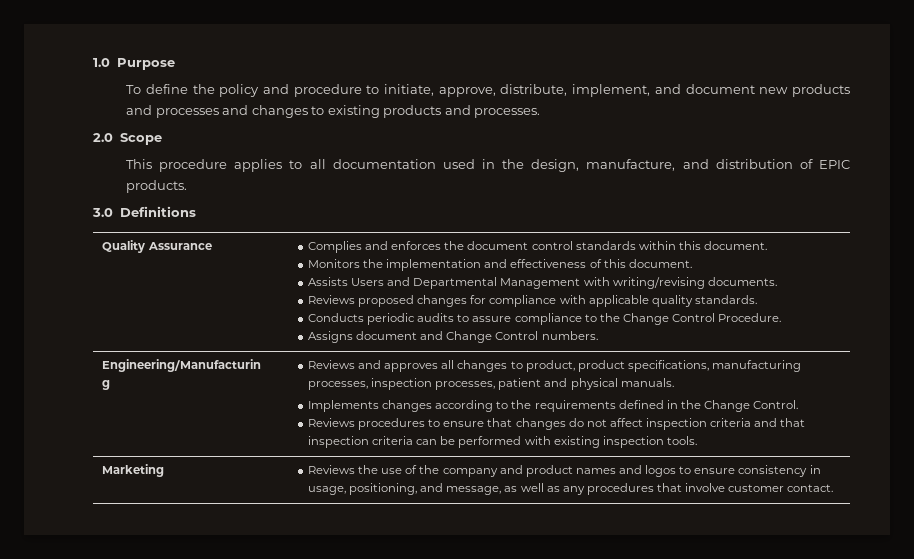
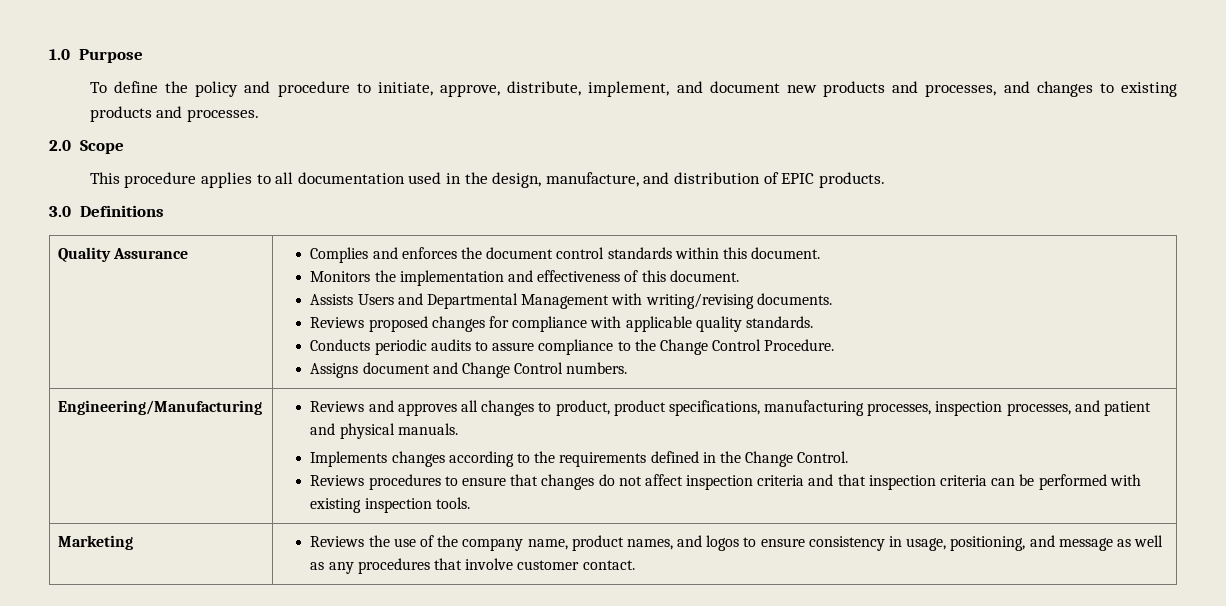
- To define the policy and procedure to initiate, approve, distribute, implement, and document new products and processes and changes to existing products and processes.
+ To define the policy and procedure to initiate, approve, distribute, implement, and document new products and processes, and changes to existing products and processes.
- Reviews and approves all changes to product, product specifications, manufacturing processes, inspection processes, patient and physical manuals.
+ Reviews and approves all changes to product, product specifications, manufacturing processes, inspection processes, and patient and physical manuals.
- Marketing | Reviews the use of the company and product names and logos to ensure consistency in usage, positioning, and message, as well as any procedures that involve customer contact.
+ Marketing | Reviews the use of the company name, product names, and logos to ensure consistency in usage, positioning, and message as well as any procedures that involve customer contact.

